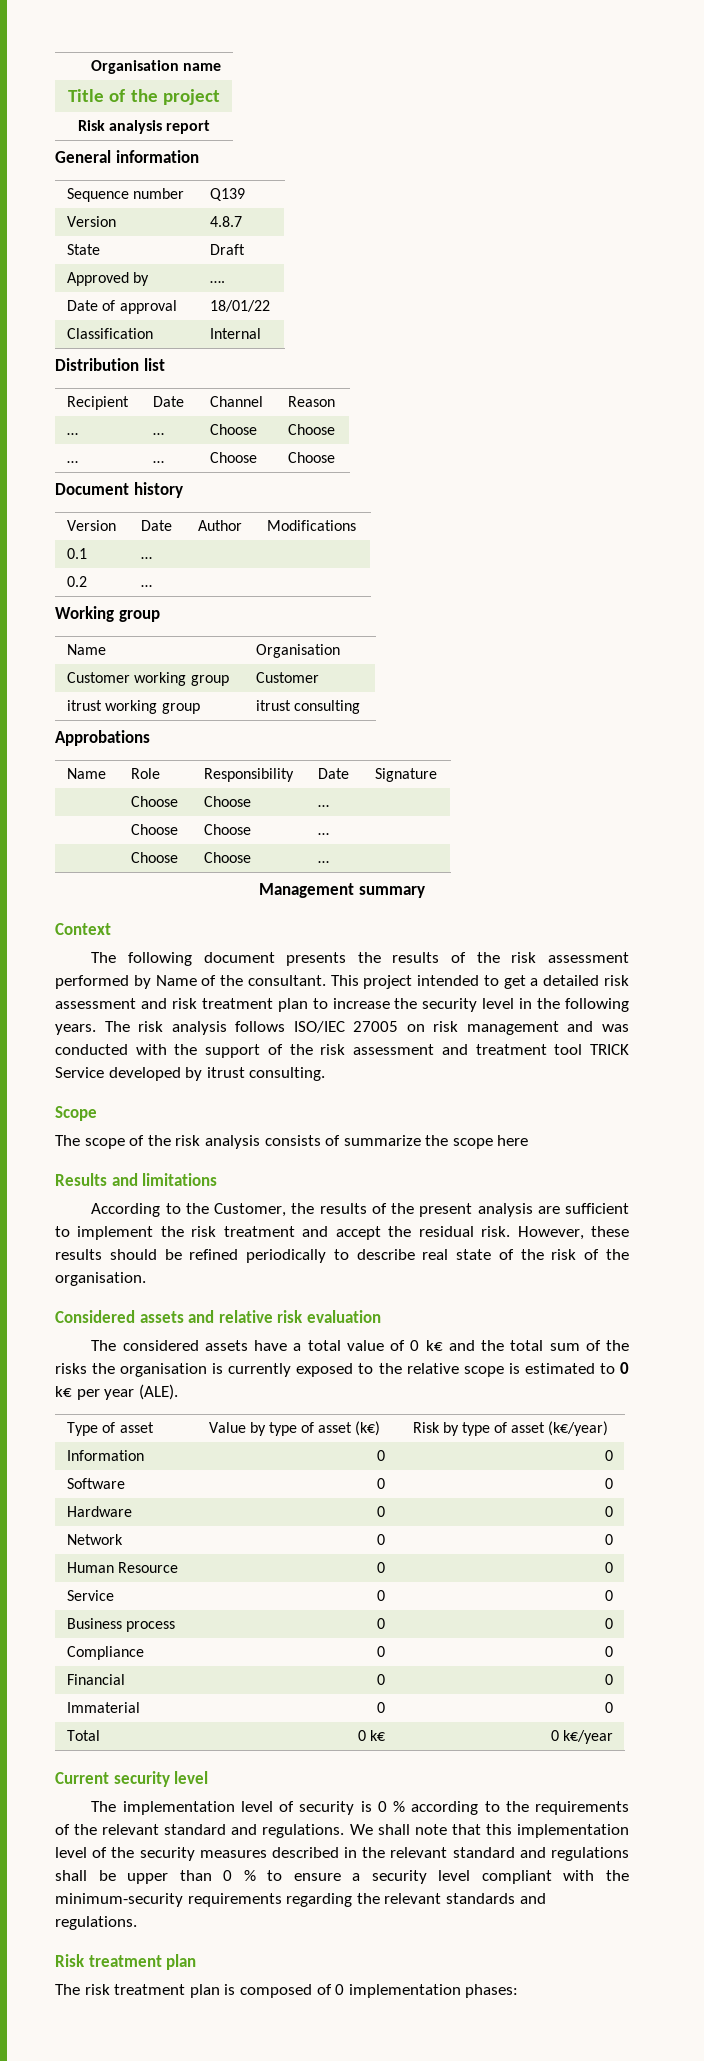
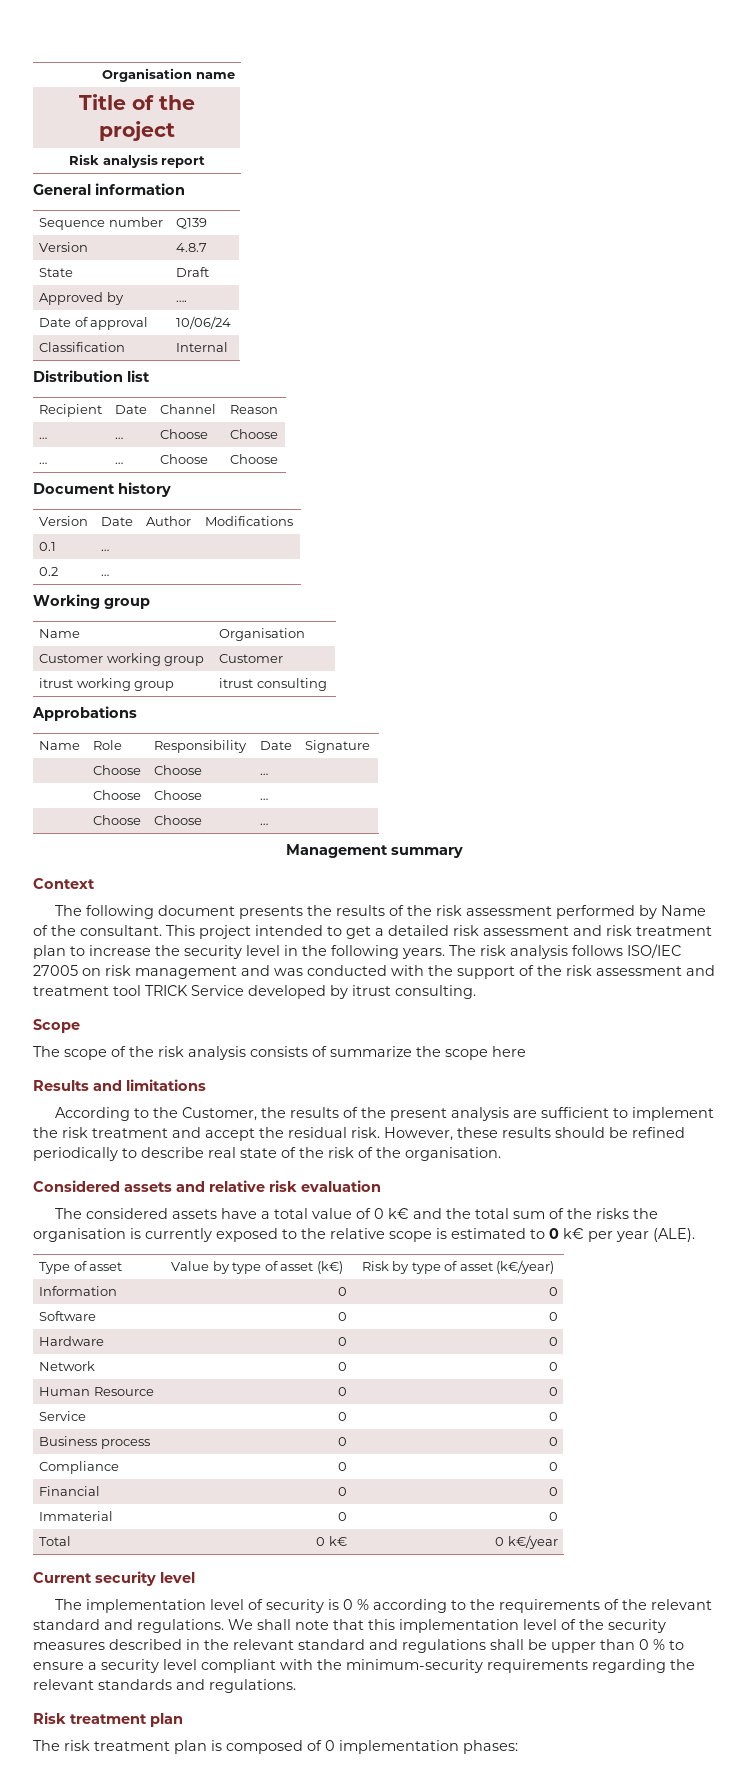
- Date of approval | 18/01/22
+ Date of approval | 10/06/24

